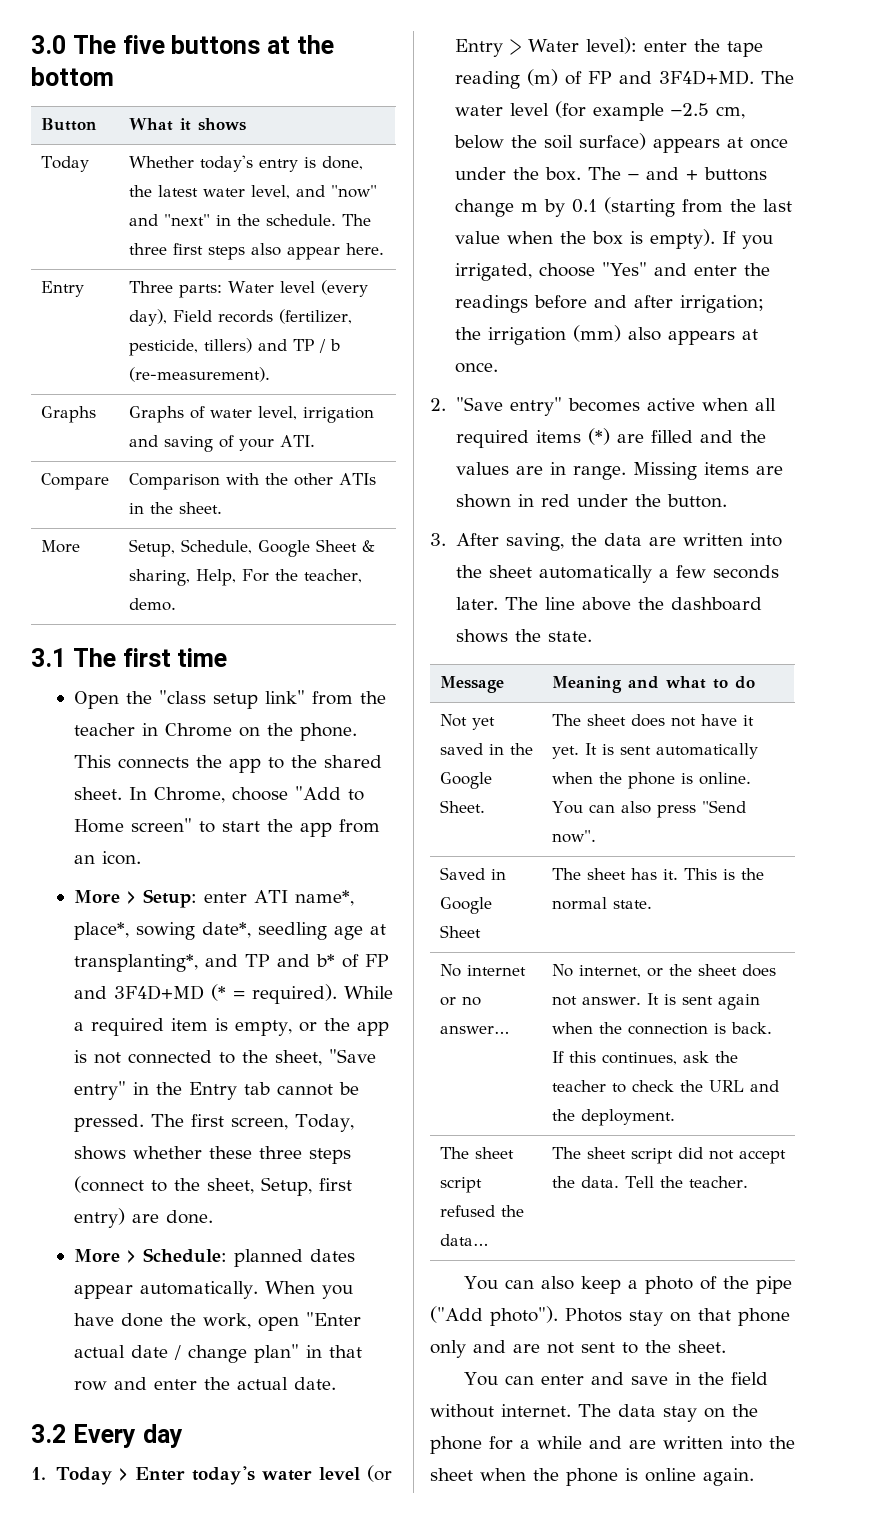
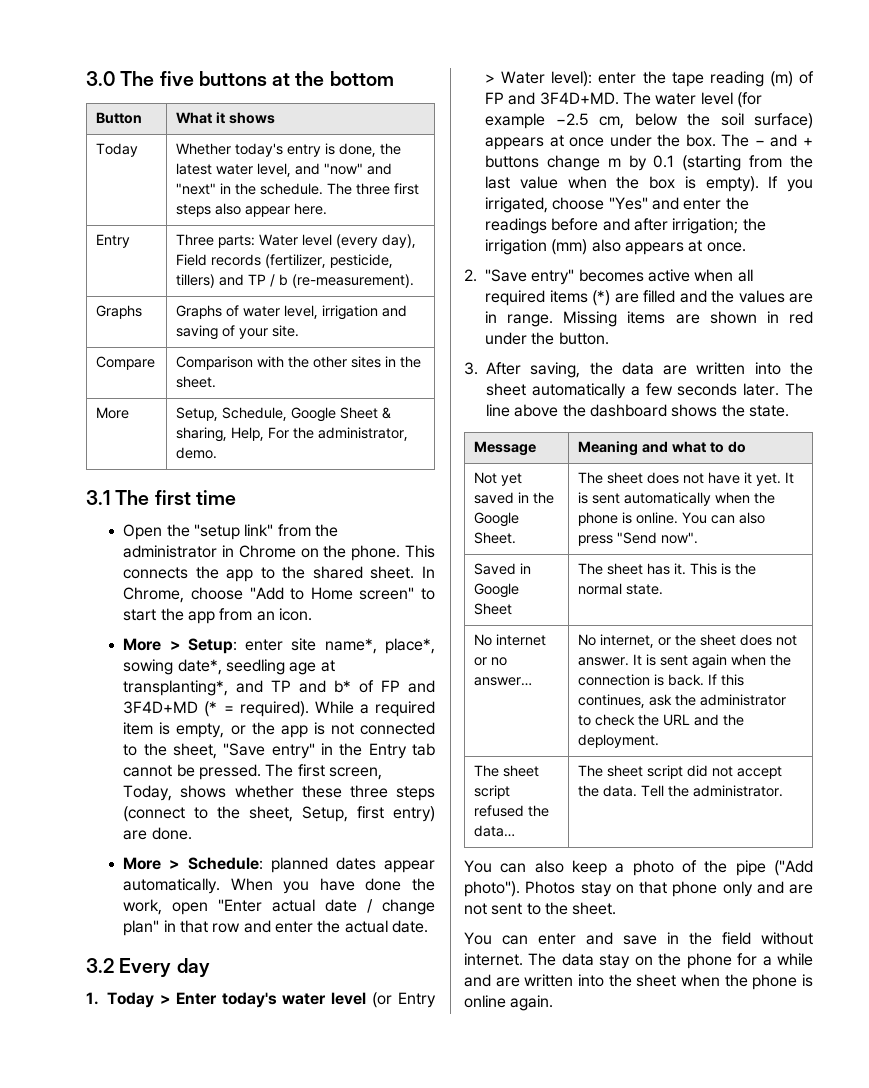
- Graphs | Graphs of water level, irrigation and saving of your ATI.
+ Graphs | Graphs of water level, irrigation and saving of your site.
- Compare | Comparison with the other ATIs in the sheet.
+ Compare | Comparison with the other sites in the sheet.
- More | Setup, Schedule, Google Sheet & sharing, Help, For the teacher, demo.
+ More | Setup, Schedule, Google Sheet & sharing, Help, For the administrator, demo.
- Open the "class setup link" from the teacher in Chrome on the phone.
+ Open the "setup link" from the administrator in Chrome on the phone.
- More > Setup: enter ATI name*, place*, sowing date*, seedling age at transplanting*, and TP and b* of FP and 3F4D+MD (* = required).
+ More > Setup: enter site name*, place*, sowing date*, seedling age at transplanting*, and TP and b* of FP and 3F4D+MD (* = required).
- No internet or no answer… | No internet, or the sheet does not answer. It is sent again when the connection is back. If this continues, ask the teacher to check the URL and the deployment.
+ No internet or no answer… | No internet, or the sheet does not answer. It is sent again when the connection is back. If this continues, ask the administrator to check the URL and the deployment.
- The sheet script refused the data… | The sheet script did not accept the data. Tell the teacher.
+ The sheet script refused the data… | The sheet script did not accept the data. Tell the administrator.

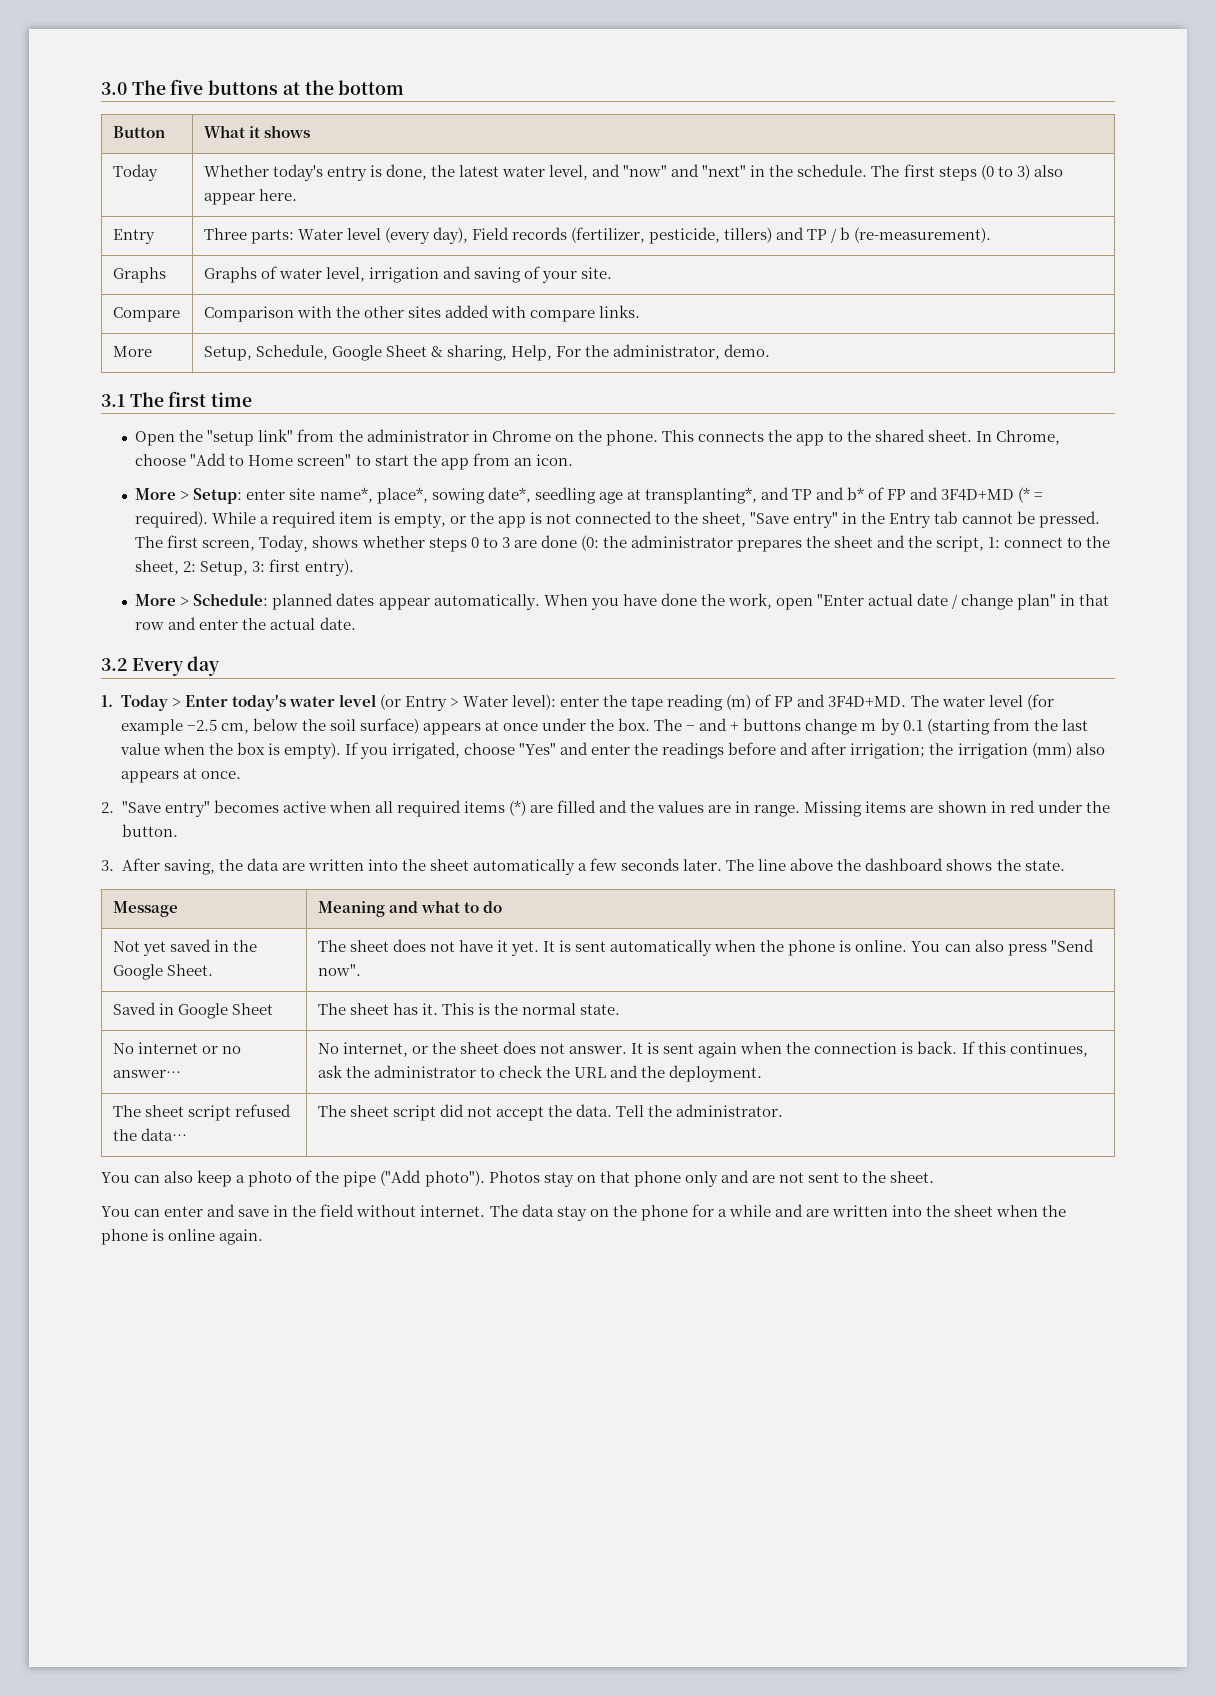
- Today | Whether today's entry is done, the latest water level, and "now" and "next" in the schedule. The three first steps also appear here.
+ Today | Whether today's entry is done, the latest water level, and "now" and "next" in the schedule. The first steps (0 to 3) also appear here.
- Compare | Comparison with the other sites in the sheet.
+ Compare | Comparison with the other sites added with compare links.
- The first screen, Today, shows whether these three steps (connect to the sheet, Setup, first entry) are done.
+ The first screen, Today, shows whether steps 0 to 3 are done (0: the administrator prepares the sheet and the script, 1: connect to the sheet, 2: Setup, 3: first entry).

